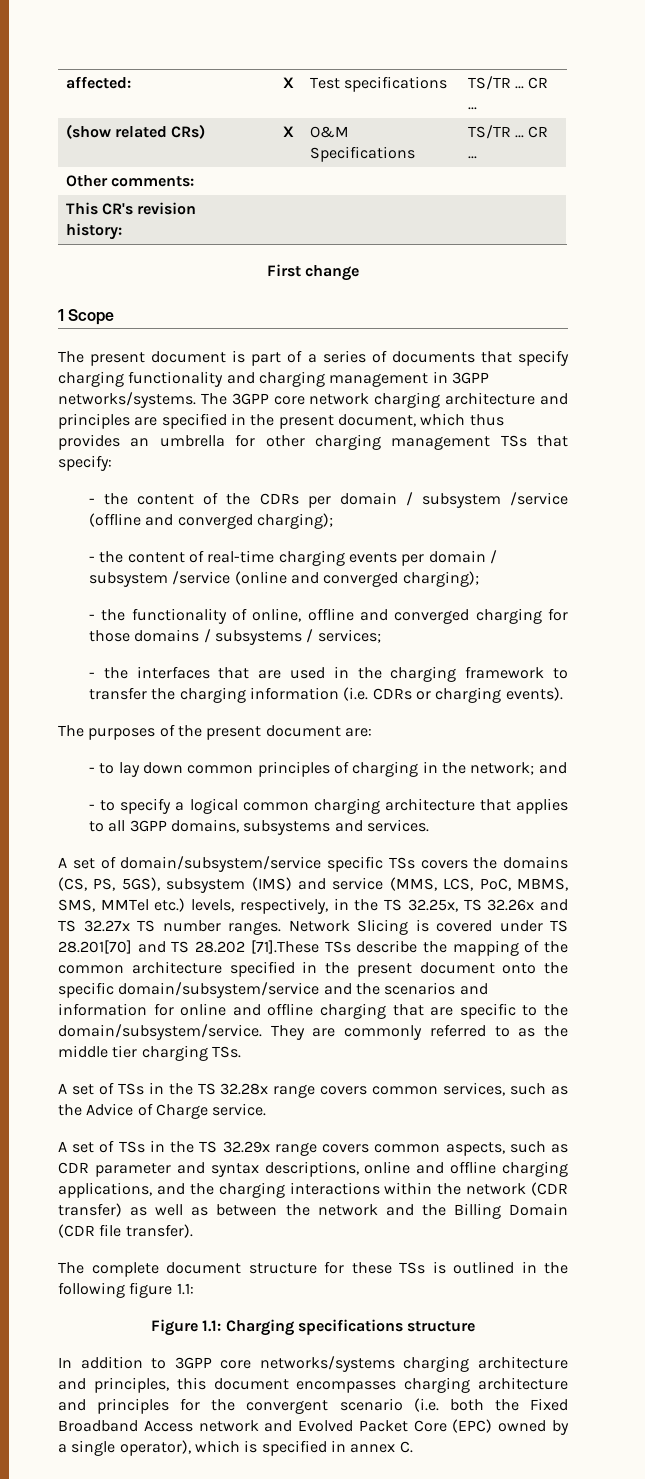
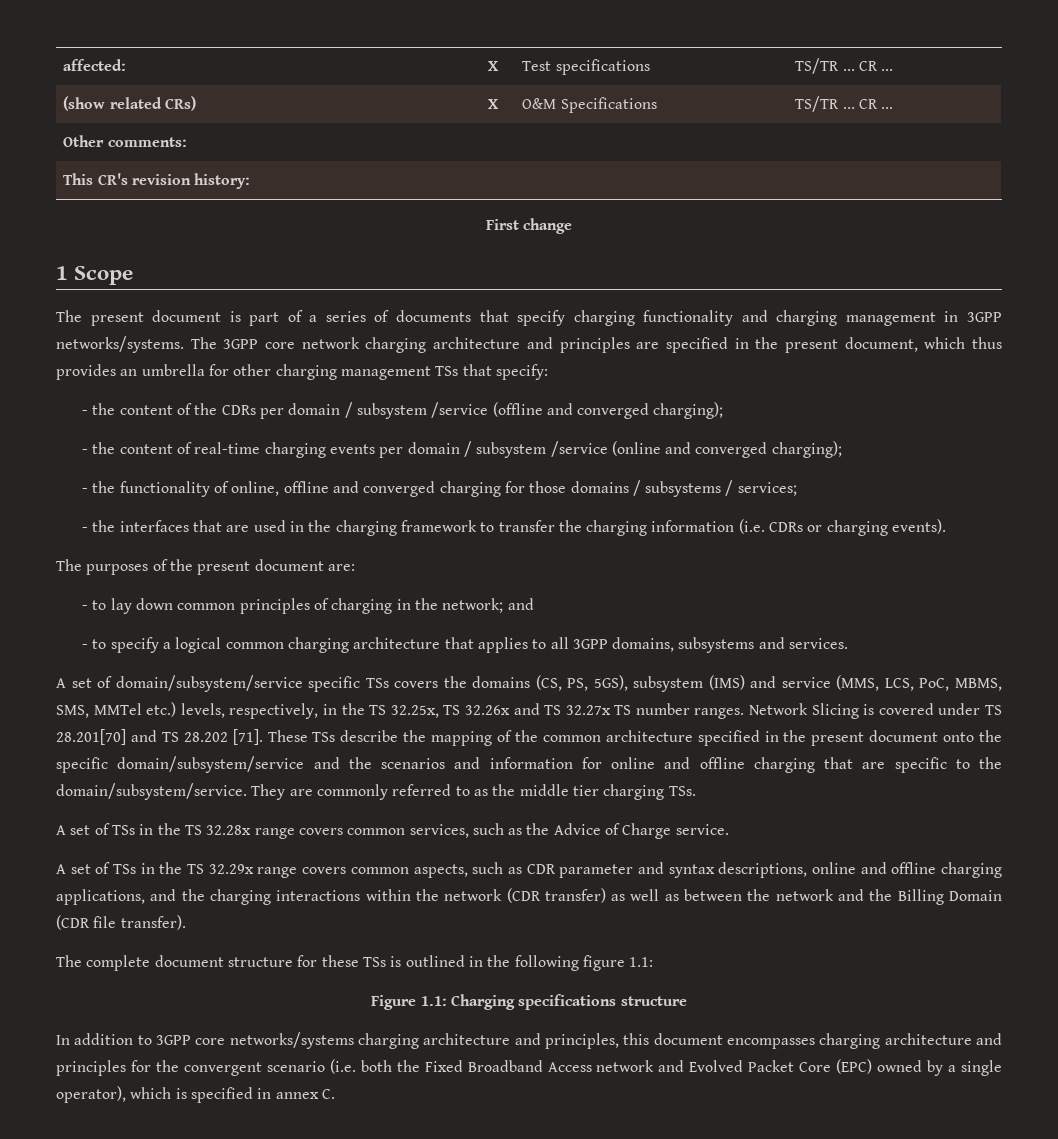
- Network Slicing is covered under TS 28.201[70] and TS 28.202 [71].These TSs describe the mapping of the common architecture specified in the present document onto the specific domain/subsystem/service and the scenarios and information for online and offline charging that are specific to the domain/subsystem/service.
+ Network Slicing is covered under TS 28.201[70] and TS 28.202 [71]. These TSs describe the mapping of the common architecture specified in the present document onto the specific domain/subsystem/service and the scenarios and information for online and offline charging that are specific to the domain/subsystem/service.

